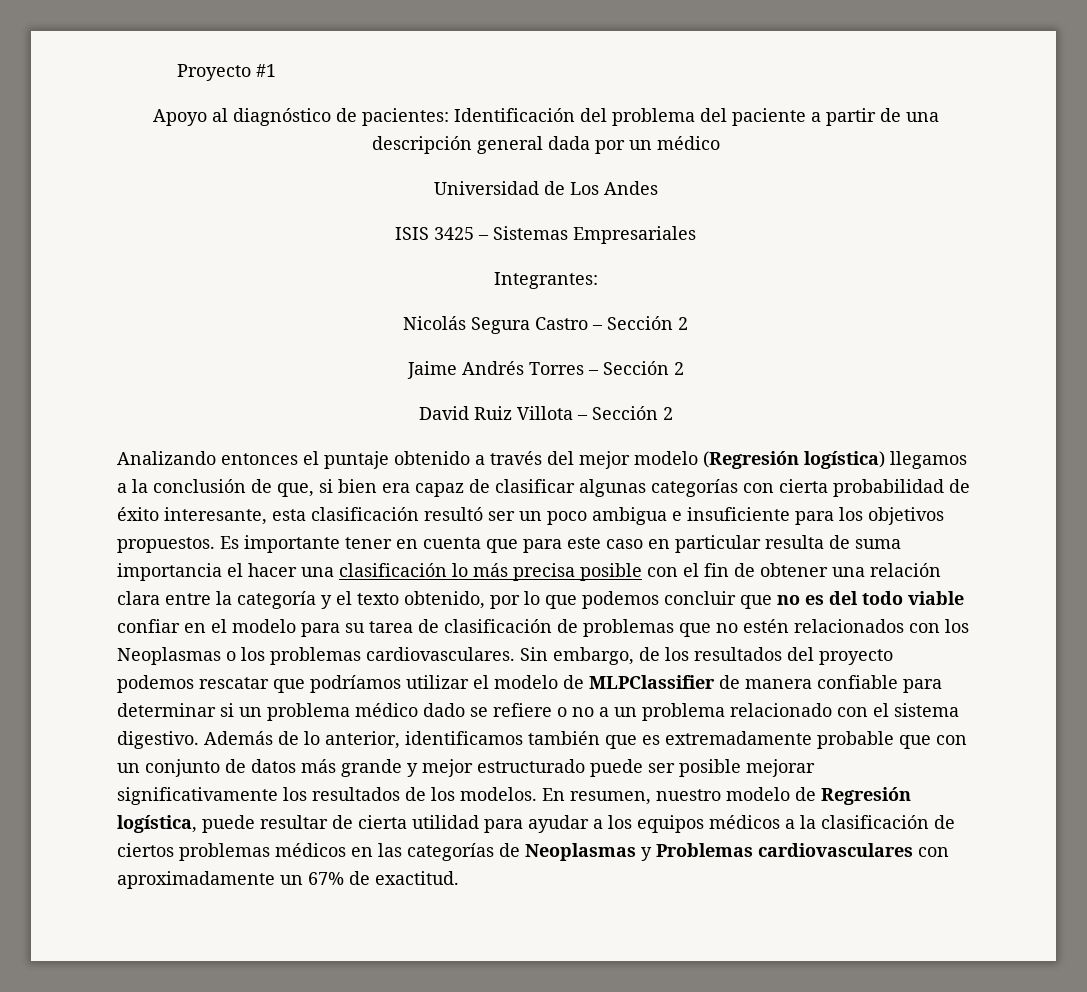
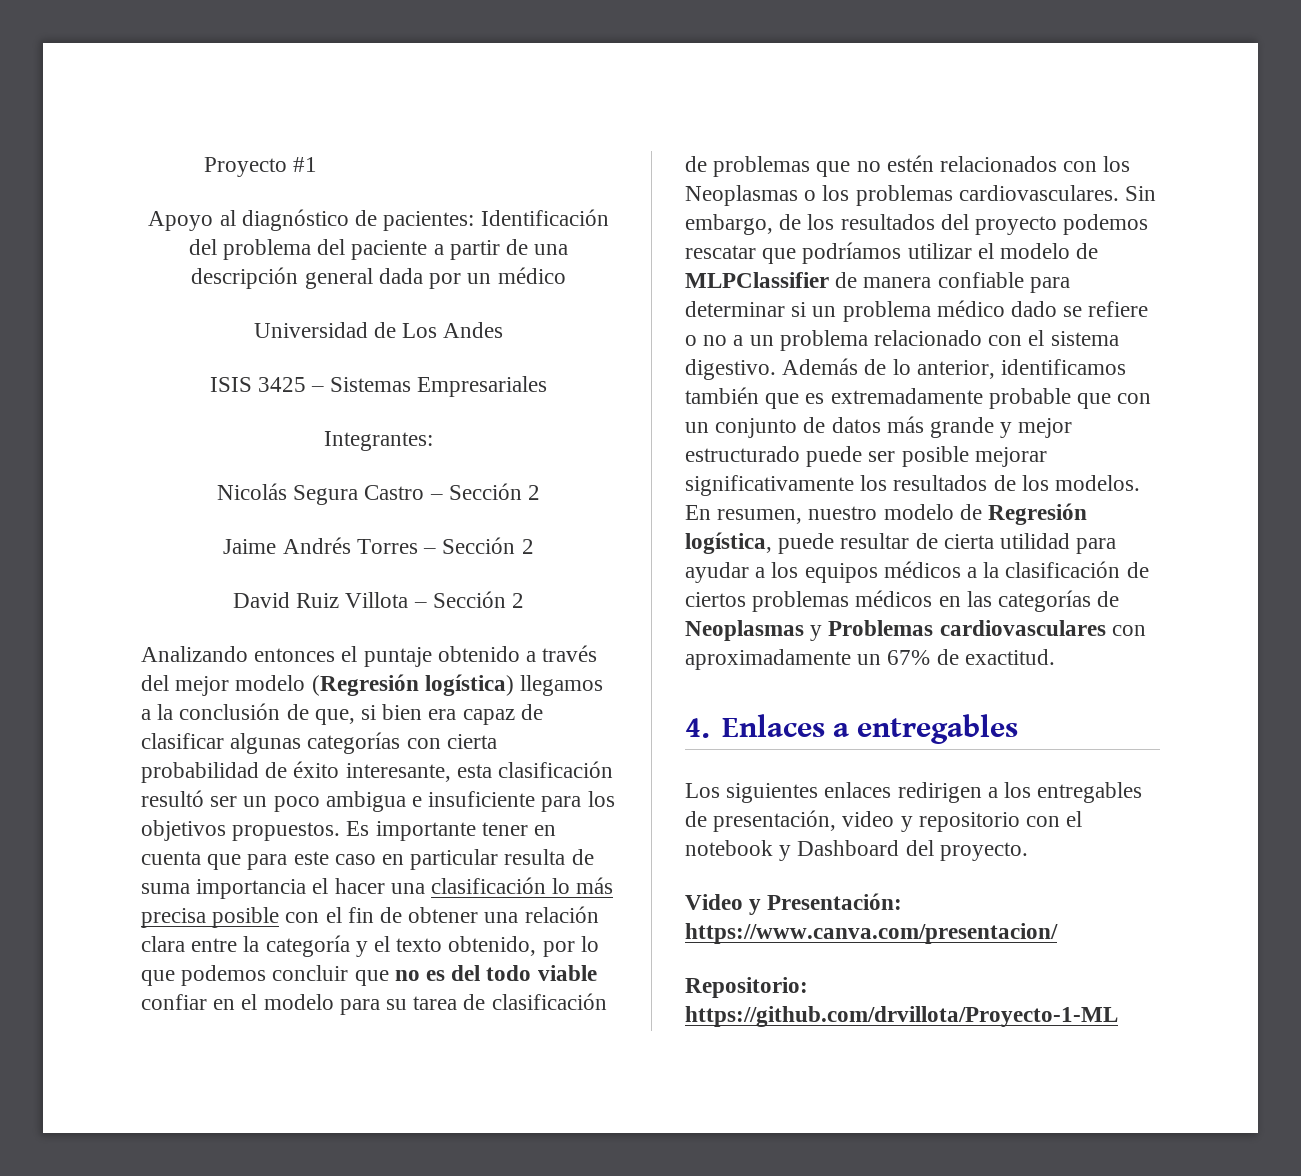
+ 4. Enlaces a entregables
+ Los siguientes enlaces redirigen a los entregables de presentación, video y repositorio con el notebook y Dashboard del proyecto.
+ Video y Presentación: https://www.canva.com/presentacion/
+ Repositorio: https://github.com/drvillota/Proyecto-1-ML

